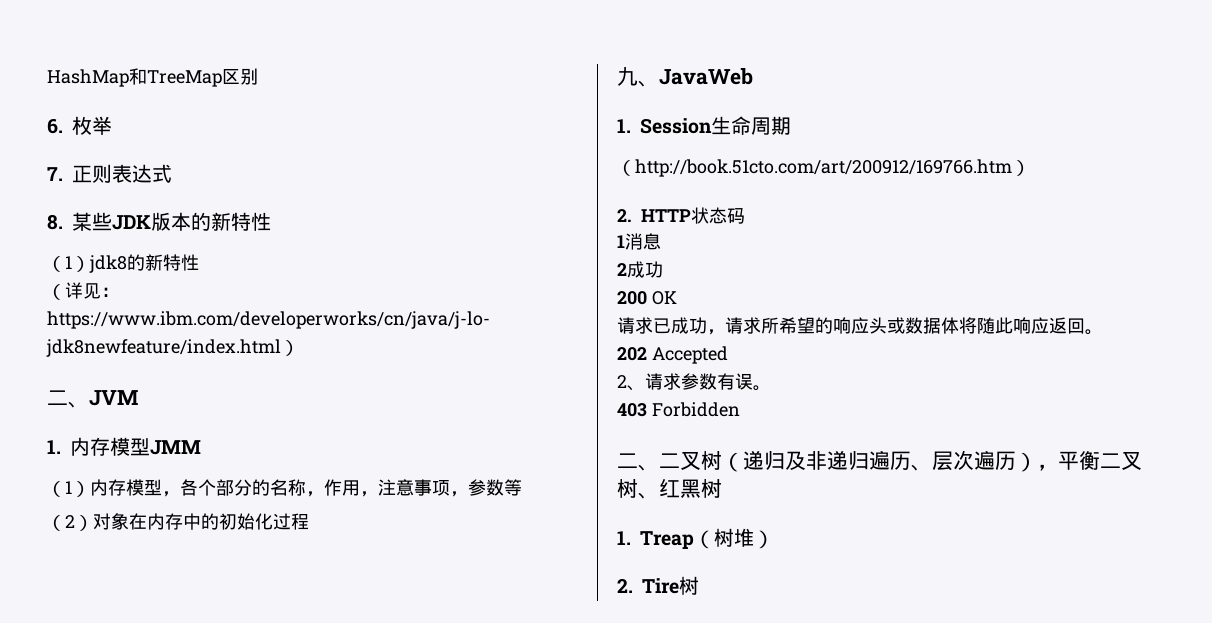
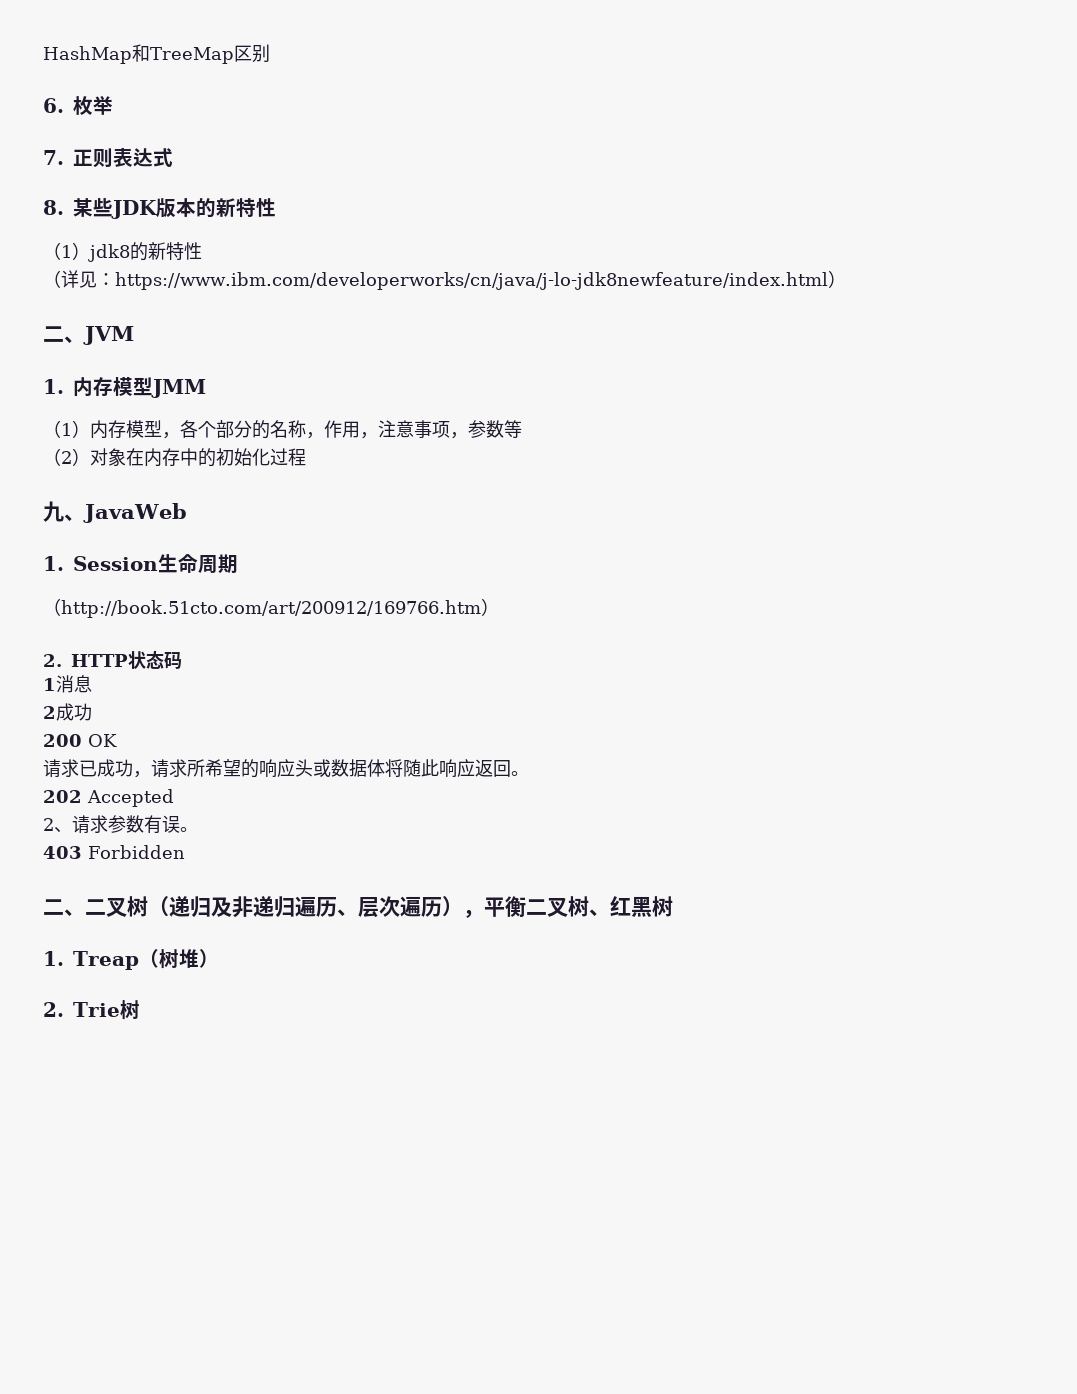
- 2. Tire树
+ 2. Trie树

